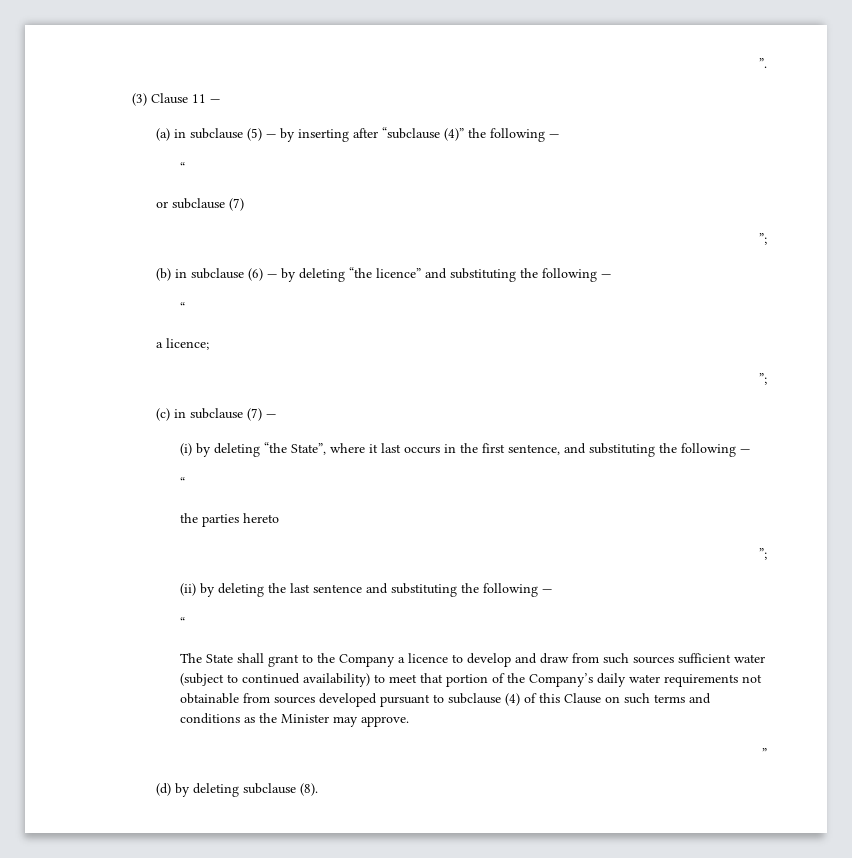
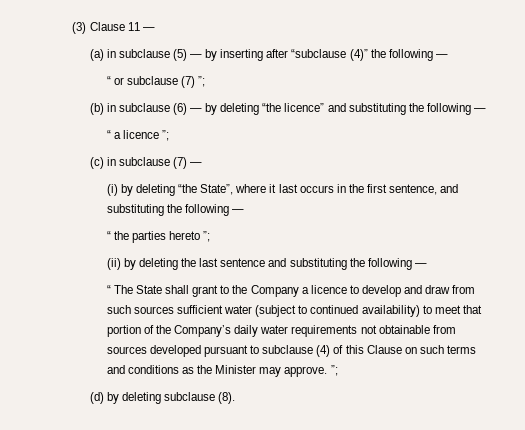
- ”.
  (a) in subclause (5) — by inserting after “subclause (4)” the following —
- “
- or subclause (7)
- ”;
+ “ or subclause (7) ”;
  (b) in subclause (6) — by deleting “the licence” and substituting the following —
- “
- a licence;
- ”;
+ “ a licence ”;
  (i) by deleting “the State”, where it last occurs in the first sentence, and substituting the following —
- “
- the parties hereto
- ”;
+ “ the parties hereto ”;
  (ii) by deleting the last sentence and substituting the following —
- “
- The State shall grant to the Company a licence to develop and draw from such sources sufficient water (subject to continued availability) to meet that portion of the Company’s daily water requirements not obtainable from sources developed pursuant to subclause (4) of this Clause on such terms and conditions as the Minister may approve.
- ”
+ “ The State shall grant to the Company a licence to develop and draw from such sources sufficient water (subject to continued availability) to meet that portion of the Company’s daily water requirements not obtainable from sources developed pursuant to subclause (4) of this Clause on such terms and conditions as the Minister may approve. ”;

